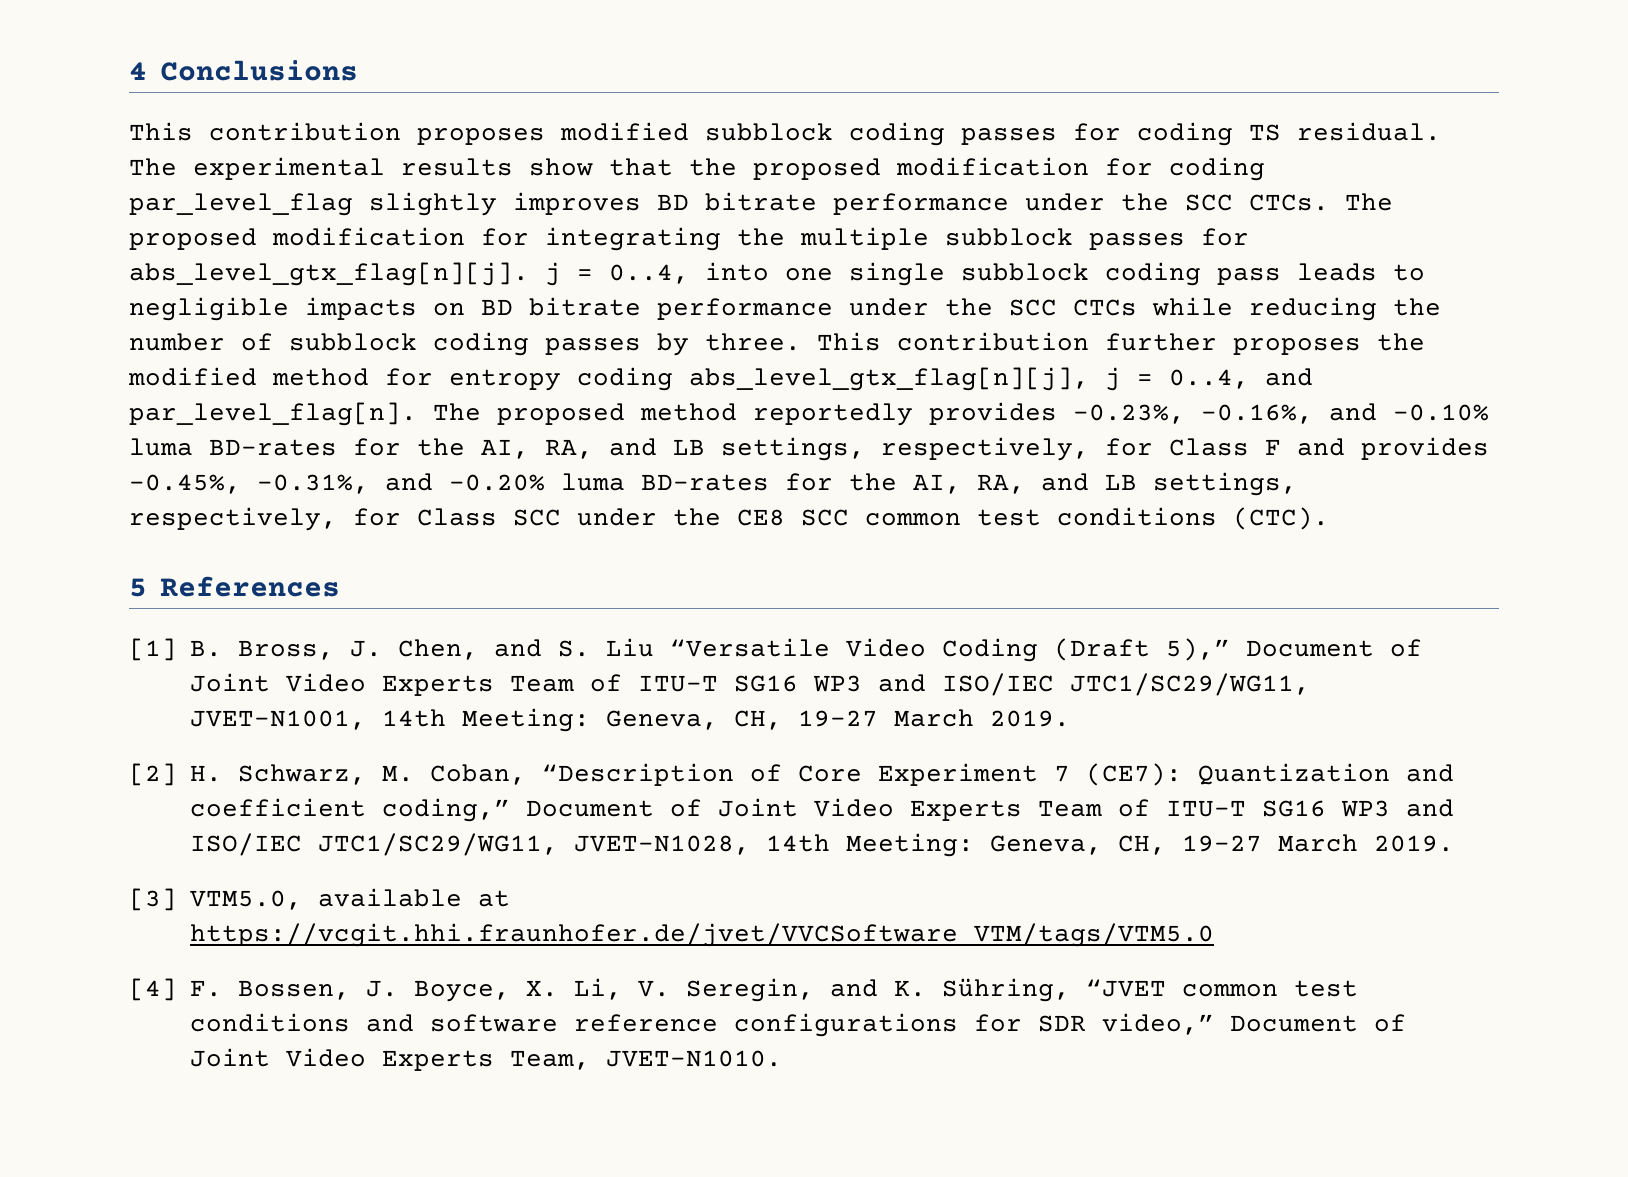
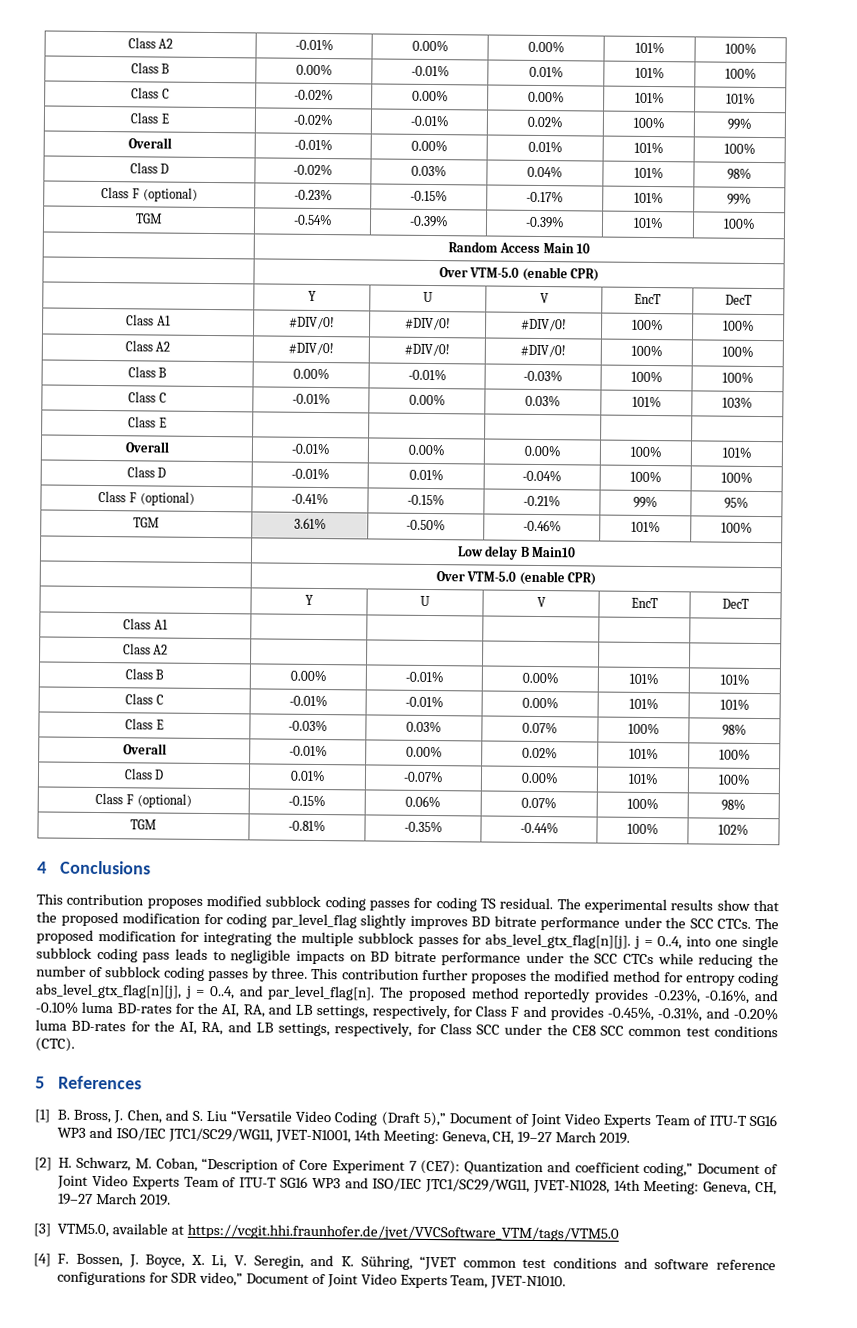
+ Class A2 | -0.01% | 0.00% | 0.00% | 101% | 100%
+ Class B | 0.00% | -0.01% | 0.01% | 101% | 100%
+ Class C | -0.02% | 0.00% | 0.00% | 101% | 101%
+ Class E | -0.02% | -0.01% | 0.02% | 100% | 99%
+ Overall | -0.01% | 0.00% | 0.01% | 101% | 100%
+ Class D | -0.02% | 0.03% | 0.04% | 101% | 98%
+ Class F (optional) | -0.23% | -0.15% | -0.17% | 101% | 99%
+ TGM | -0.54% | -0.39% | -0.39% | 101% | 100%
+ | Random Access Main 10
+ | Over VTM-5.0 (enable CPR)
+ | Y | U | V | EncT | DecT
+ Class A1 | #DIV/0! | #DIV/0! | #DIV/0! | 100% | 100%
+ Class A2 | #DIV/0! | #DIV/0! | #DIV/0! | 100% | 100%
+ Class B | 0.00% | -0.01% | -0.03% | 100% | 100%
+ Class C | -0.01% | 0.00% | 0.03% | 101% | 103%
+ Class E | | | | |
+ Overall | -0.01% | 0.00% | 0.00% | 100% | 101%
+ Class D | -0.01% | 0.01% | -0.04% | 100% | 100%
+ Class F (optional) | -0.41% | -0.15% | -0.21% | 99% | 95%
+ TGM | 3.61% | -0.50% | -0.46% | 101% | 100%
+ | Low delay B Main10
+ | Over VTM-5.0 (enable CPR)
+ | Y | U | V | EncT | DecT
+ Class A1 | | | | |
+ Class A2 | | | | |
+ Class B | 0.00% | -0.01% | 0.00% | 101% | 101%
+ Class C | -0.01% | -0.01% | 0.00% | 101% | 101%
+ Class E | -0.03% | 0.03% | 0.07% | 100% | 98%
+ Overall | -0.01% | 0.00% | 0.02% | 101% | 100%
+ Class D | 0.01% | -0.07% | 0.00% | 101% | 100%
+ Class F (optional) | -0.15% | 0.06% | 0.07% | 100% | 98%
+ TGM | -0.81% | -0.35% | -0.44% | 100% | 102%

